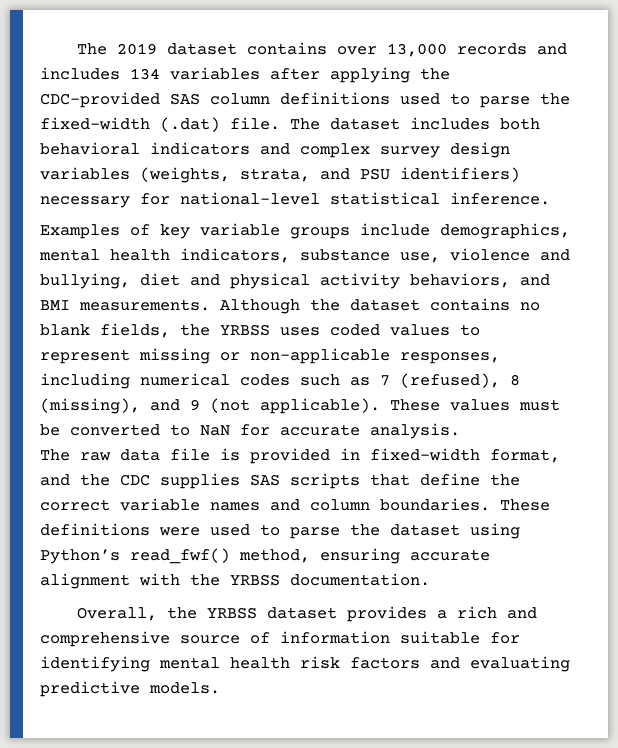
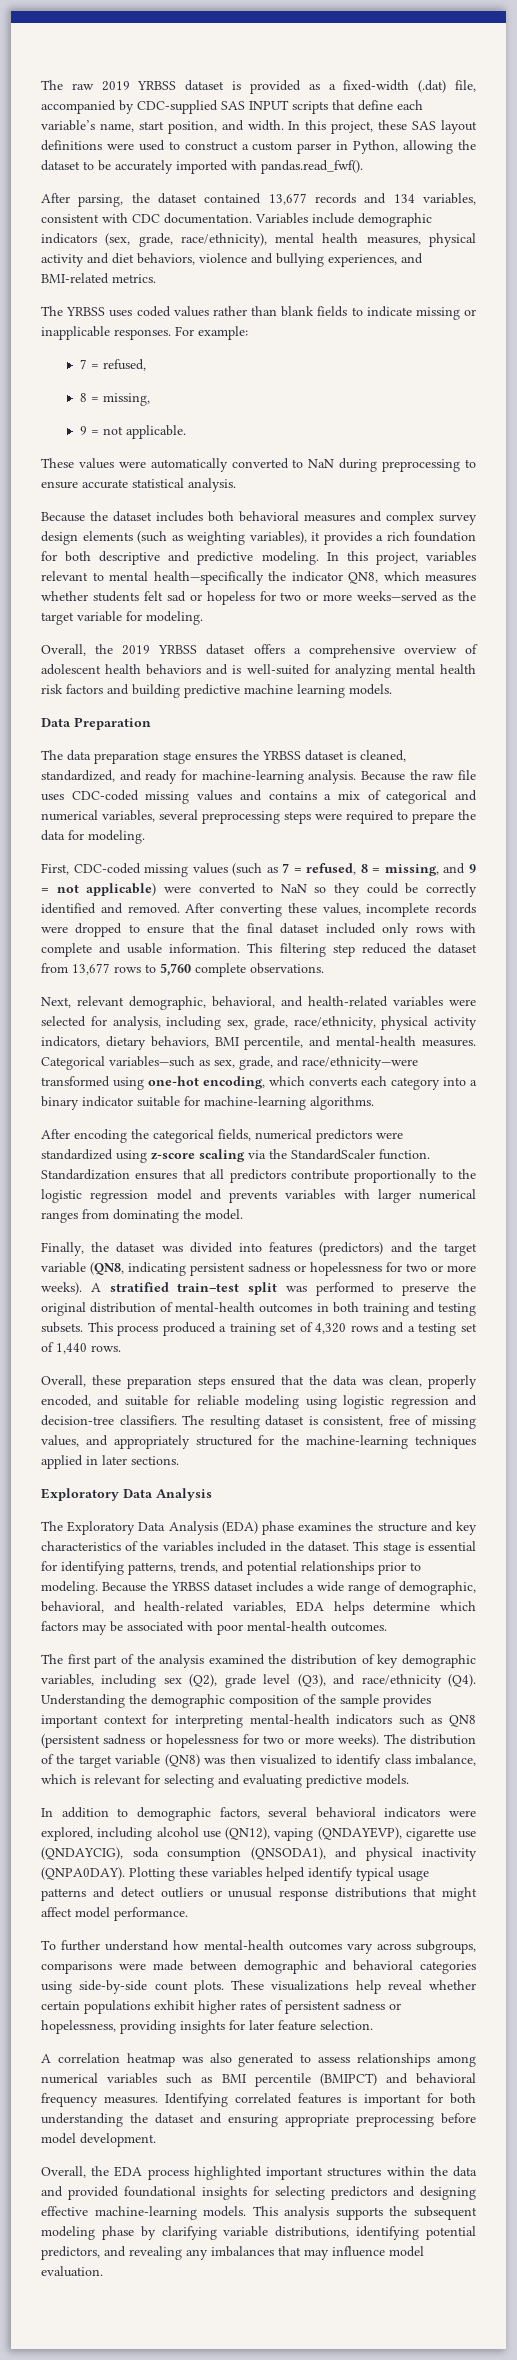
- The 2019 dataset contains over 13,000 records and includes 134 variables after applying the CDC-provided SAS column definitions used to parse the fixed-width (.dat) file. The dataset includes both behavioral indicators and complex survey design variables (weights, strata, and PSU identifiers) necessary for national-level statistical inference.
- Examples of key variable groups include demographics, mental health indicators, substance use, violence and bullying, diet and physical activity behaviors, and BMI measurements. Although the dataset contains no blank fields, the YRBSS uses coded values to represent missing or non-applicable responses, including numerical codes such as 7 (refused), 8 (missing), and 9 (not applicable). These values must be converted to NaN for accurate analysis.
- The raw data file is provided in fixed-width format, and the CDC supplies SAS scripts that define the correct variable names and column boundaries. These definitions were used to parse the dataset using Python’s read_fwf() method, ensuring accurate alignment with the YRBSS documentation.
- Overall, the YRBSS dataset provides a rich and comprehensive source of information suitable for identifying mental health risk factors and evaluating predictive models.
+ The raw 2019 YRBSS dataset is provided as a fixed-width (.dat) file, accompanied by CDC-supplied SAS INPUT scripts that define each variable’s name, start position, and width. In this project, these SAS layout definitions were used to construct a custom parser in Python, allowing the dataset to be accurately imported with pandas.read_fwf().
+ After parsing, the dataset contained 13,677 records and 134 variables, consistent with CDC documentation. Variables include demographic indicators (sex, grade, race/ethnicity), mental health measures, physical activity and diet behaviors, violence and bullying experiences, and BMI-related metrics.
+ The YRBSS uses coded values rather than blank fields to indicate missing or inapplicable responses. For example:
+ 7 = refused,
+ 8 = missing,
+ 9 = not applicable.
+ These values were automatically converted to NaN during preprocessing to ensure accurate statistical analysis.
+ Because the dataset includes both behavioral measures and complex survey design elements (such as weighting variables), it provides a rich foundation for both descriptive and predictive modeling. In this project, variables relevant to mental health—specifically the indicator QN8, which measures whether students felt sad or hopeless for two or more weeks—served as the target variable for modeling.
+ Overall, the 2019 YRBSS dataset offers a comprehensive overview of adolescent health behaviors and is well-suited for analyzing mental health risk factors and building predictive machine learning models.
+ Data Preparation
+ The data preparation stage ensures the YRBSS dataset is cleaned, standardized, and ready for machine-learning analysis. Because the raw file uses CDC-coded missing values and contains a mix of categorical and numerical variables, several preprocessing steps were required to prepare the data for modeling.
+ First, CDC-coded missing values (such as 7 = refused, 8 = missing, and 9 = not applicable) were converted to NaN so they could be correctly identified and removed. After converting these values, incomplete records were dropped to ensure that the final dataset included only rows with complete and usable information. This filtering step reduced the dataset from 13,677 rows to 5,760 complete observations.
+ Next, relevant demographic, behavioral, and health-related variables were selected for analysis, including sex, grade, race/ethnicity, physical activity indicators, dietary behaviors, BMI percentile, and mental-health measures. Categorical variables—such as sex, grade, and race/ethnicity—were transformed using one-hot encoding, which converts each category into a binary indicator suitable for machine-learning algorithms.
+ After encoding the categorical fields, numerical predictors were standardized using z-score scaling via the StandardScaler function. Standardization ensures that all predictors contribute proportionally to the logistic regression model and prevents variables with larger numerical ranges from dominating the model.
+ Finally, the dataset was divided into features (predictors) and the target variable (QN8, indicating persistent sadness or hopelessness for two or more weeks). A stratified train–test split was performed to preserve the original distribution of mental-health outcomes in both training and testing subsets. This process produced a training set of 4,320 rows and a testing set of 1,440 rows.
+ Overall, these preparation steps ensured that the data was clean, properly encoded, and suitable for reliable modeling using logistic regression and decision-tree classifiers. The resulting dataset is consistent, free of missing values, and appropriately structured for the machine-learning techniques applied in later sections.
+ Exploratory Data Analysis
+ The Exploratory Data Analysis (EDA) phase examines the structure and key characteristics of the variables included in the dataset. This stage is essential for identifying patterns, trends, and potential relationships prior to modeling. Because the YRBSS dataset includes a wide range of demographic, behavioral, and health-related variables, EDA helps determine which factors may be associated with poor mental-health outcomes.
+ The first part of the analysis examined the distribution of key demographic variables, including sex (Q2), grade level (Q3), and race/ethnicity (Q4). Understanding the demographic composition of the sample provides important context for interpreting mental-health indicators such as QN8 (persistent sadness or hopelessness for two or more weeks). The distribution of the target variable (QN8) was then visualized to identify class imbalance, which is relevant for selecting and evaluating predictive models.
+ In addition to demographic factors, several behavioral indicators were explored, including alcohol use (QN12), vaping (QNDAYEVP), cigarette use (QNDAYCIG), soda consumption (QNSODA1), and physical inactivity (QNPA0DAY). Plotting these variables helped identify typical usage patterns and detect outliers or unusual response distributions that might affect model performance.
+ To further understand how mental-health outcomes vary across subgroups, comparisons were made between demographic and behavioral categories using side-by-side count plots. These visualizations help reveal whether certain populations exhibit higher rates of persistent sadness or hopelessness, providing insights for later feature selection.
+ A correlation heatmap was also generated to assess relationships among numerical variables such as BMI percentile (BMIPCT) and behavioral frequency measures. Identifying correlated features is important for both understanding the dataset and ensuring appropriate preprocessing before model development.
+ Overall, the EDA process highlighted important structures within the data and provided foundational insights for selecting predictors and designing effective machine-learning models. This analysis supports the subsequent modeling phase by clarifying variable distributions, identifying potential predictors, and revealing any imbalances that may influence model evaluation.

